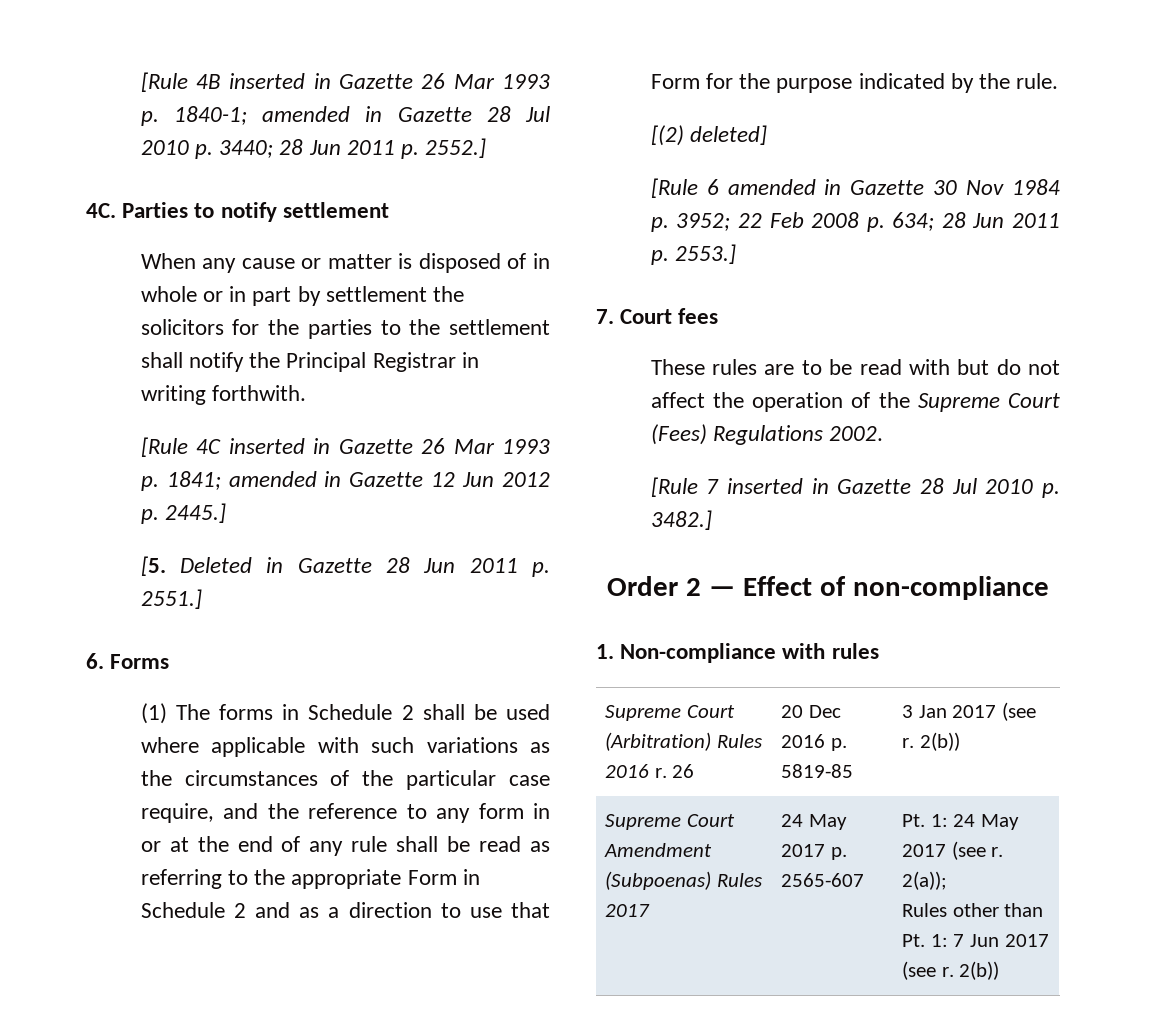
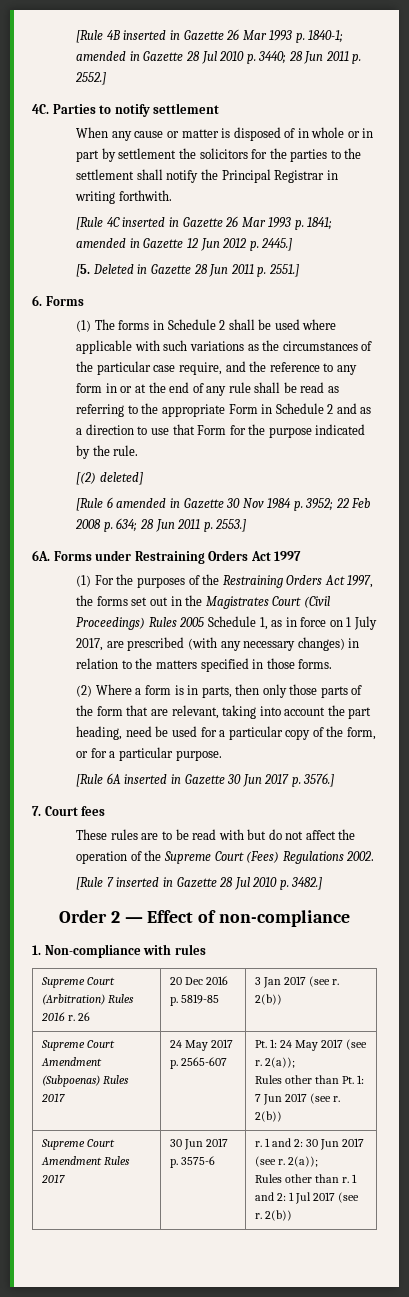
+ 6A. Forms under Restraining Orders Act 1997
+ (1) For the purposes of the Restraining Orders Act 1997, the forms set out in the Magistrates Court (Civil Proceedings) Rules 2005 Schedule 1, as in force on 1 July 2017, are prescribed (with any necessary changes) in relation to the matters specified in those forms.
+ (2) Where a form is in parts, then only those parts of the form that are relevant, taking into account the part heading, need be used for a particular copy of the form, or for a particular purpose.
+ [Rule 6A inserted in Gazette 30 Jun 2017 p. 3576.]
+ Supreme Court Amendment Rules 2017 | 30 Jun 2017 p. 3575-6 | r. 1 and 2: 30 Jun 2017 (see r. 2(a));
+ Rules other than r. 1 and 2: 1 Jul 2017 (see r. 2(b))

